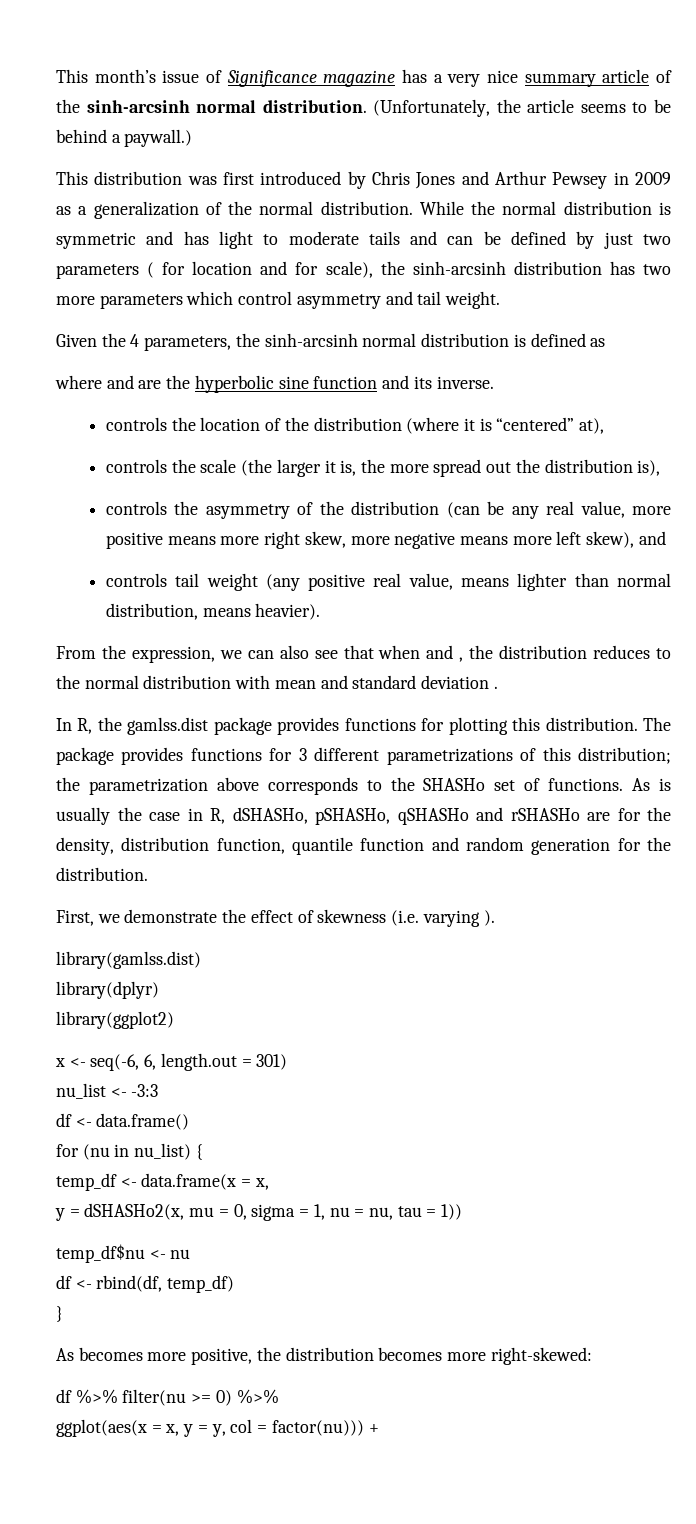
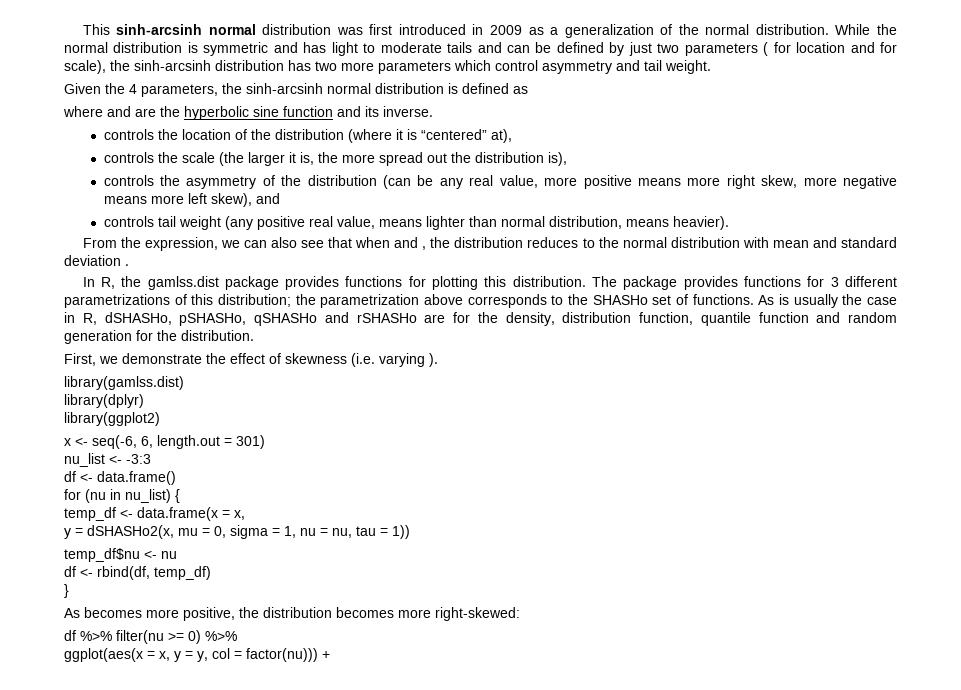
- This month’s issue of Significance magazine has a very nice summary article of the sinh-arcsinh normal distribution. (Unfortunately, the article seems to be behind a paywall.)
- This distribution was first introduced by Chris Jones and Arthur Pewsey in 2009 as a generalization of the normal distribution.
+ This sinh-arcsinh normal distribution was first introduced in 2009 as a generalization of the normal distribution.

